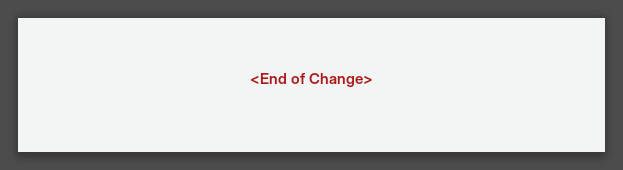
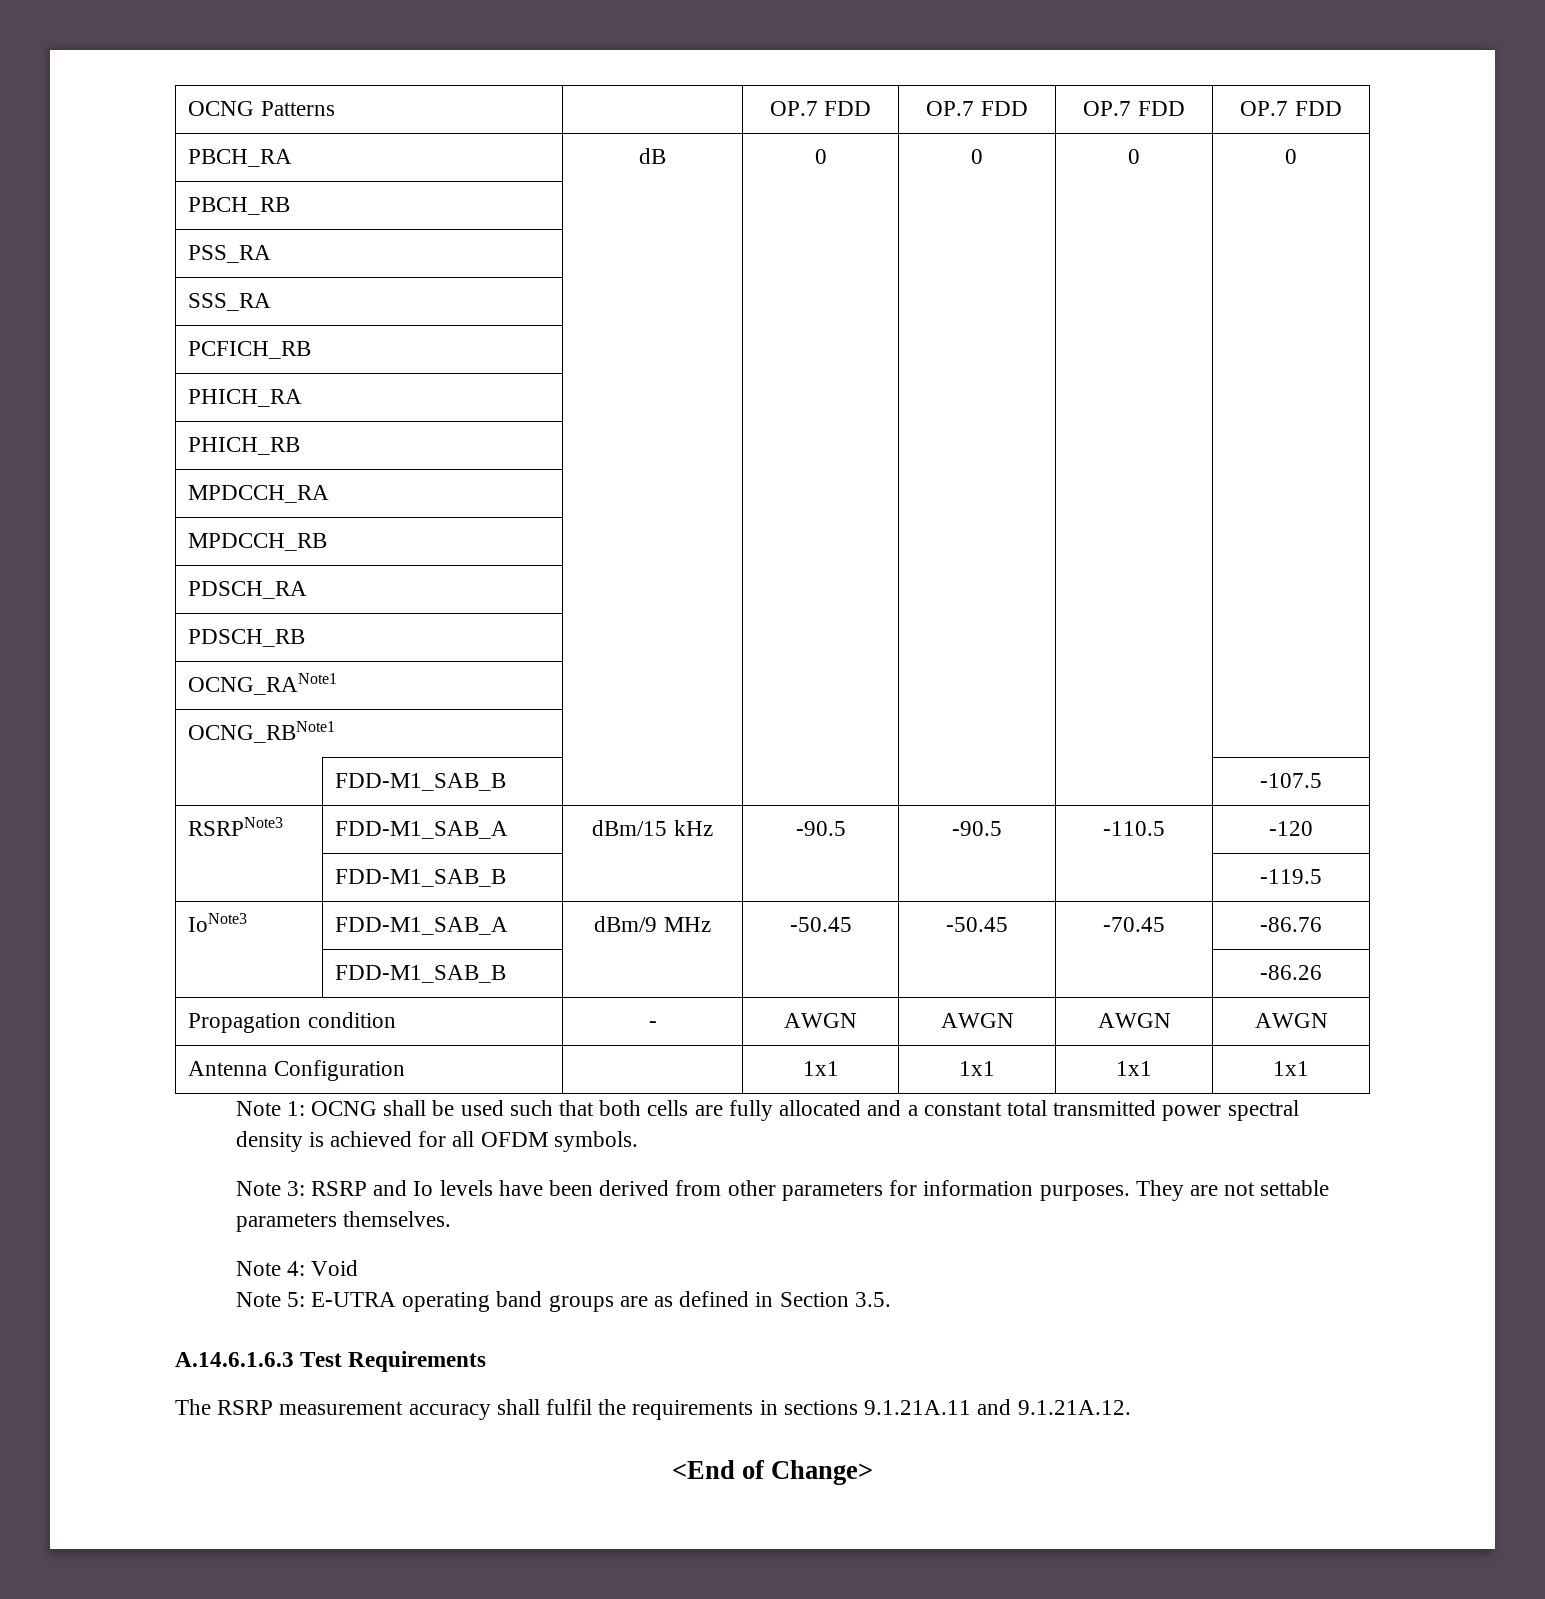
+ OCNG Patterns | | OP.7 FDD | OP.7 FDD | OP.7 FDD | OP.7 FDD
+ PBCH_RA | dB | 0 | 0 | 0 | 0
+ PBCH_RB | | | | |
+ PSS_RA | | | | |
+ SSS_RA | | | | |
+ PCFICH_RB | | | | |
+ PHICH_RA | | | | |
+ PHICH_RB | | | | |
+ MPDCCH_RA | | | | |
+ MPDCCH_RB | | | | |
+ PDSCH_RA | | | | |
+ PDSCH_RB | | | | |
+ OCNG_RANote1 | | | | |
+ OCNG_RBNote1 | | | | |
+ | FDD-M1_SAB_B | | | | | -107.5
+ RSRPNote3 | FDD-M1_SAB_A | dBm/15 kHz | -90.5 | -90.5 | -110.5 | -120
+ | FDD-M1_SAB_B | | | | | -119.5
+ IoNote3 | FDD-M1_SAB_A | dBm/9 MHz | -50.45 | -50.45 | -70.45 | -86.76
+ | FDD-M1_SAB_B | | | | | -86.26
+ Propagation condition | - | AWGN | AWGN | AWGN | AWGN
+ Antenna Configuration | | 1x1 | 1x1 | 1x1 | 1x1
+ Note 1: OCNG shall be used such that both cells are fully allocated and a constant total transmitted power spectral density is achieved for all OFDM symbols.
+ Note 3: RSRP and Io levels have been derived from other parameters for information purposes. They are not settable parameters themselves.
+ Note 4: Void
+ Note 5: E-UTRA operating band groups are as defined in Section 3.5.
+ A.14.6.1.6.3 Test Requirements
+ The RSRP measurement accuracy shall fulfil the requirements in sections 9.1.21A.11 and 9.1.21A.12.

